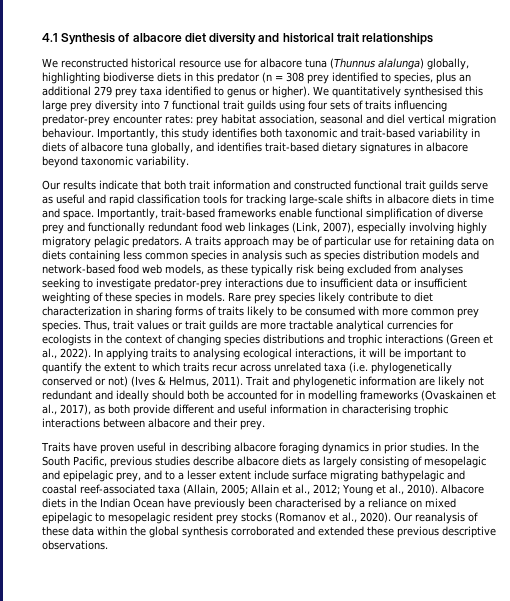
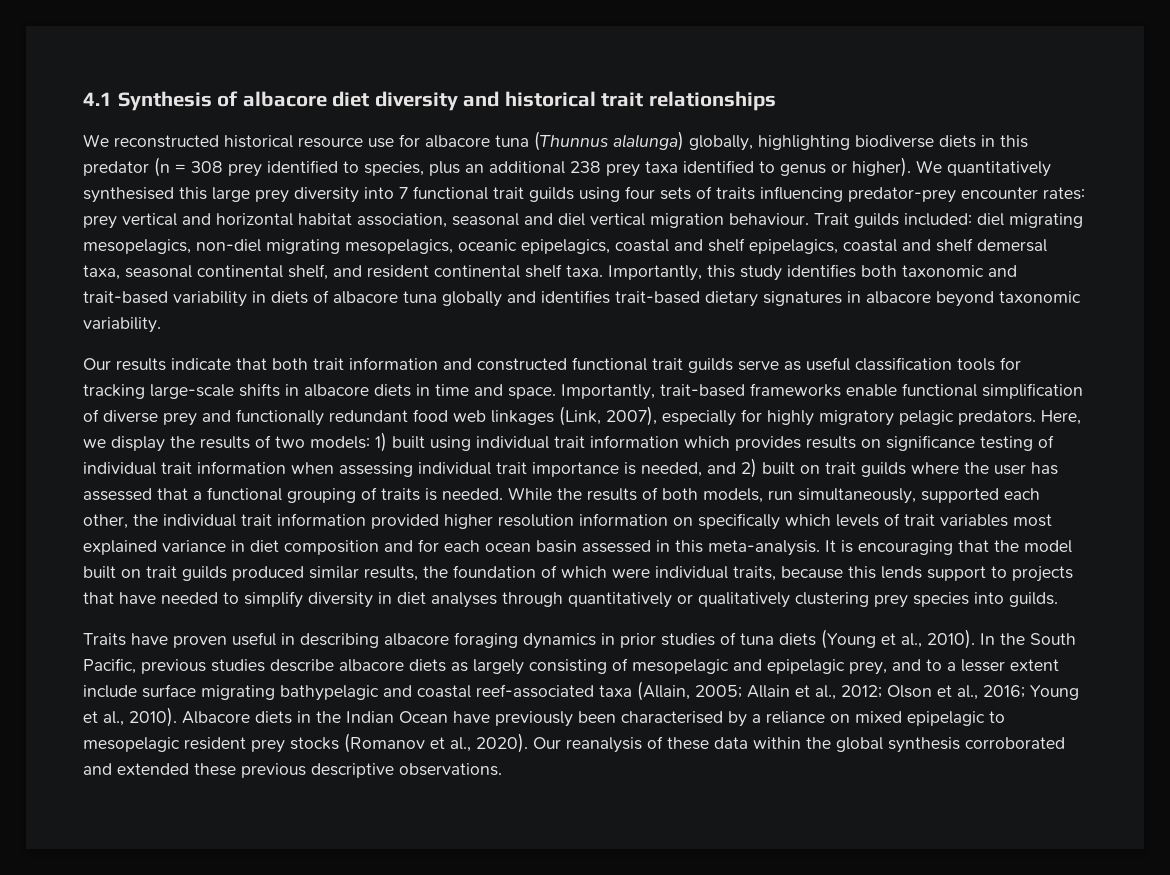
- We reconstructed historical resource use for albacore tuna (Thunnus alalunga) globally, highlighting biodiverse diets in this predator (n = 308 prey identified to species, plus an additional 279 prey taxa identified to genus or higher).
+ We reconstructed historical resource use for albacore tuna (Thunnus alalunga) globally, highlighting biodiverse diets in this predator (n = 308 prey identified to species, plus an additional 238 prey taxa identified to genus or higher).
- We quantitatively synthesised this large prey diversity into 7 functional trait guilds using four sets of traits influencing predator-prey encounter rates: prey habitat association, seasonal and diel vertical migration behaviour.
+ We quantitatively synthesised this large prey diversity into 7 functional trait guilds using four sets of traits influencing predator-prey encounter rates: prey vertical and horizontal habitat association, seasonal and diel vertical migration behaviour.
+ Trait guilds included: diel migrating mesopelagics, non-diel migrating mesopelagics, oceanic epipelagics, coastal and shelf epipelagics, coastal and shelf demersal taxa, seasonal continental shelf, and resident continental shelf taxa.
- Importantly, this study identifies both taxonomic and trait-based variability in diets of albacore tuna globally, and identifies trait-based dietary signatures in albacore beyond taxonomic variability.
+ Importantly, this study identifies both taxonomic and trait-based variability in diets of albacore tuna globally and identifies trait-based dietary signatures in albacore beyond taxonomic variability.
- Our results indicate that both trait information and constructed functional trait guilds serve as useful and rapid classification tools for tracking large-scale shifts in albacore diets in time and space.
+ Our results indicate that both trait information and constructed functional trait guilds serve as useful classification tools for tracking large-scale shifts in albacore diets in time and space.
- Importantly, trait-based frameworks enable functional simplification of diverse prey and functionally redundant food web linkages (Link, 2007), especially involving highly migratory pelagic predators.
+ Importantly, trait-based frameworks enable functional simplification of diverse prey and functionally redundant food web linkages (Link, 2007), especially for highly migratory pelagic predators.
- A traits approach may be of particular use for retaining data on diets containing less common species in analysis such as species distribution models and network-based food web models, as these typically risk being excluded from analyses seeking to investigate predator-prey interactions due to insufficient data or insufficient weighting of these species in models. Rare prey species likely contribute to diet characterization in sharing forms of traits likely to be consumed with more common prey species. Thus, trait values or trait guilds are more tractable analytical currencies for ecologists in the context of changing species distributions and trophic interactions (Green et al., 2022). In applying traits to analysing ecological interactions, it will be important to quantify the extent to which traits recur across unrelated taxa (i.e. phylogenetically conserved or not) (Ives & Helmus, 2011). Trait and phylogenetic information are likely not redundant and ideally should both be accounted for in modelling frameworks (Ovaskainen et al., 2017), as both provide different and useful information in characterising trophic interactions between albacore and their prey.
+ Here, we display the results of two models: 1) built using individual trait information which provides results on significance testing of individual trait information when assessing individual trait importance is needed, and 2) built on trait guilds where the user has assessed that a functional grouping of traits is needed. While the results of both models, run simultaneously, supported each other, the individual trait information provided higher resolution information on specifically which levels of trait variables most explained variance in diet composition and for each ocean basin assessed in this meta-analysis. It is encouraging that the model built on trait guilds produced similar results, the foundation of which were individual traits, because this lends support to projects that have needed to simplify diversity in diet analyses through quantitatively or qualitatively clustering prey species into guilds.
- Traits have proven useful in describing albacore foraging dynamics in prior studies.
+ Traits have proven useful in describing albacore foraging dynamics in prior studies of tuna diets (Young et al., 2010).
- In the South Pacific, previous studies describe albacore diets as largely consisting of mesopelagic and epipelagic prey, and to a lesser extent include surface migrating bathypelagic and coastal reef-associated taxa (Allain, 2005; Allain et al., 2012; Young et al., 2010).
+ In the South Pacific, previous studies describe albacore diets as largely consisting of mesopelagic and epipelagic prey, and to a lesser extent include surface migrating bathypelagic and coastal reef-associated taxa (Allain, 2005; Allain et al., 2012; Olson et al., 2016; Young et al., 2010).

